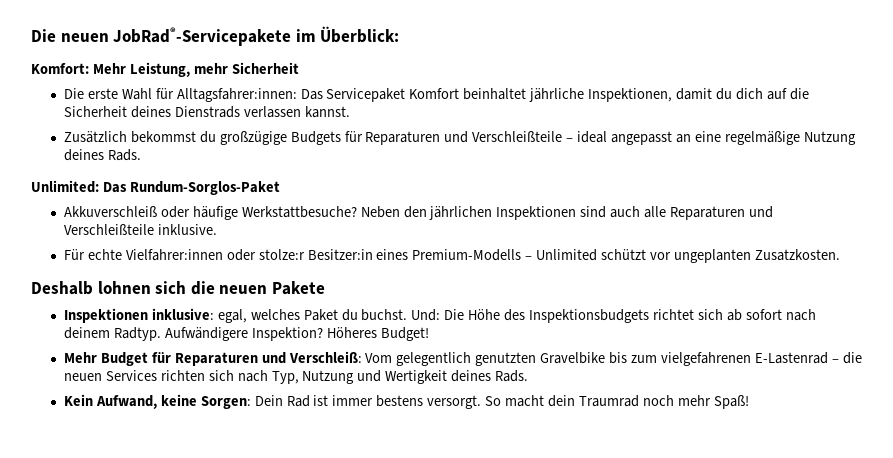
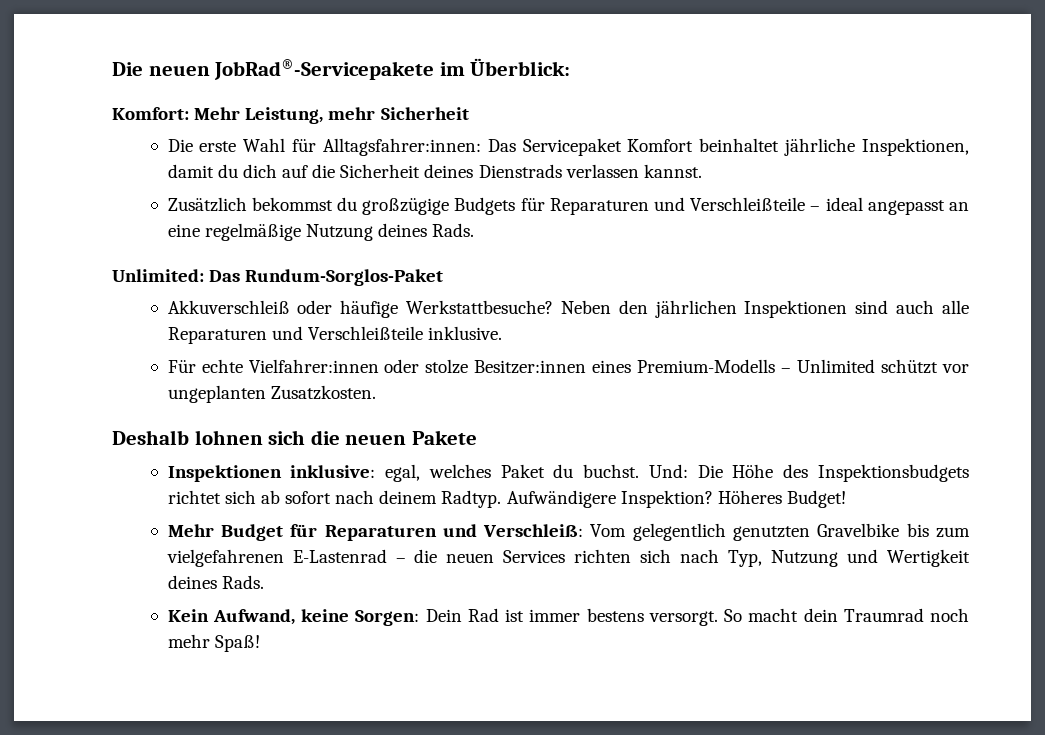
- Für echte Vielfahrer:innen oder stolze:r Besitzer:in eines Premium-Modells – Unlimited schützt vor ungeplanten Zusatzkosten.
+ Für echte Vielfahrer:innen oder stolze Besitzer:innen eines Premium-Modells – Unlimited schützt vor ungeplanten Zusatzkosten.

